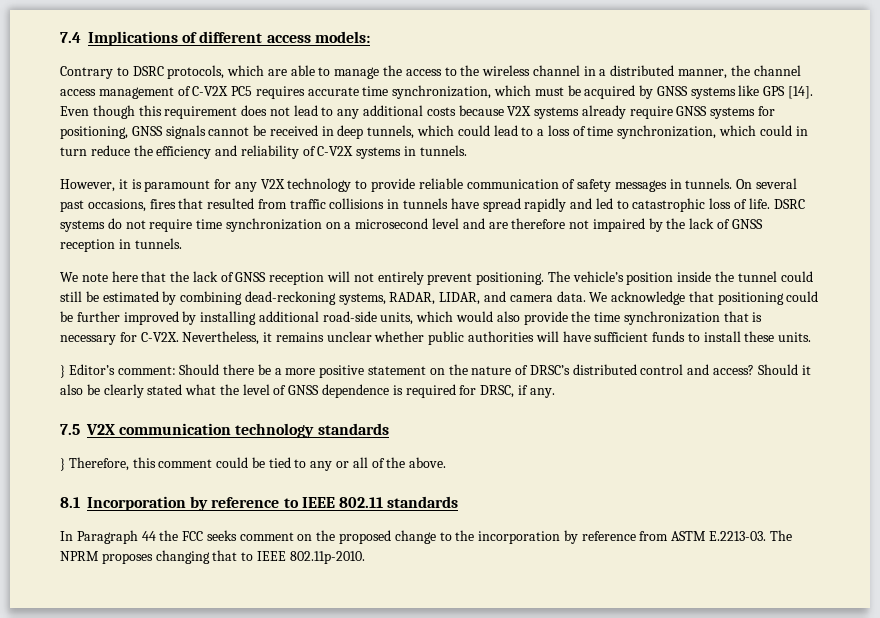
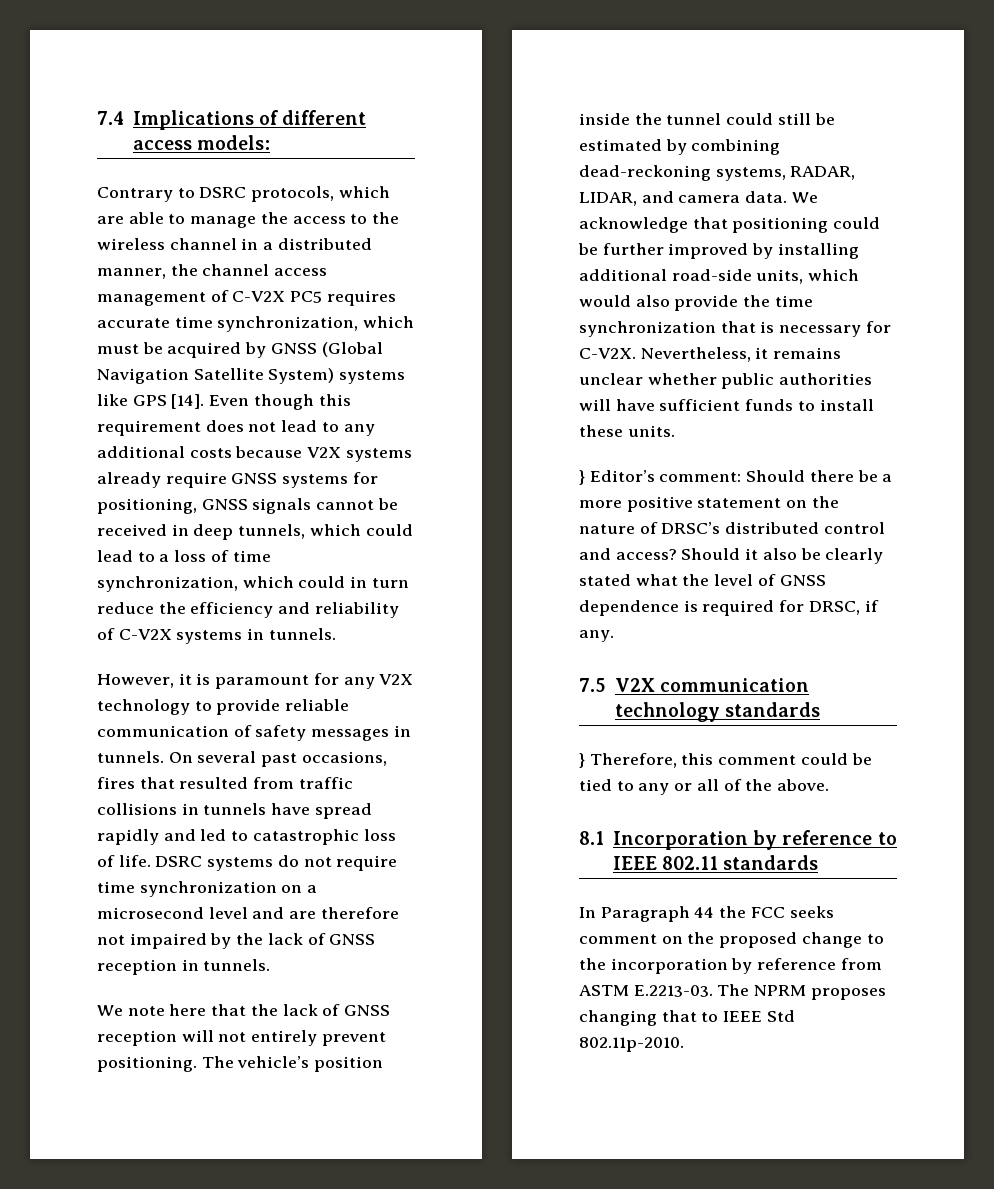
- Contrary to DSRC protocols, which are able to manage the access to the wireless channel in a distributed manner, the channel access management of C-V2X PC5 requires accurate time synchronization, which must be acquired by GNSS systems like GPS [14].
+ Contrary to DSRC protocols, which are able to manage the access to the wireless channel in a distributed manner, the channel access management of C-V2X PC5 requires accurate time synchronization, which must be acquired by GNSS (Global Navigation Satellite System) systems like GPS [14].
- In Paragraph 44 the FCC seeks comment on the proposed change to the incorporation by reference from ASTM E.2213-03. The NPRM proposes changing that to IEEE 802.11p-2010.
+ In Paragraph 44 the FCC seeks comment on the proposed change to the incorporation by reference from ASTM E.2213-03. The NPRM proposes changing that to IEEE Std 802.11p-2010.

